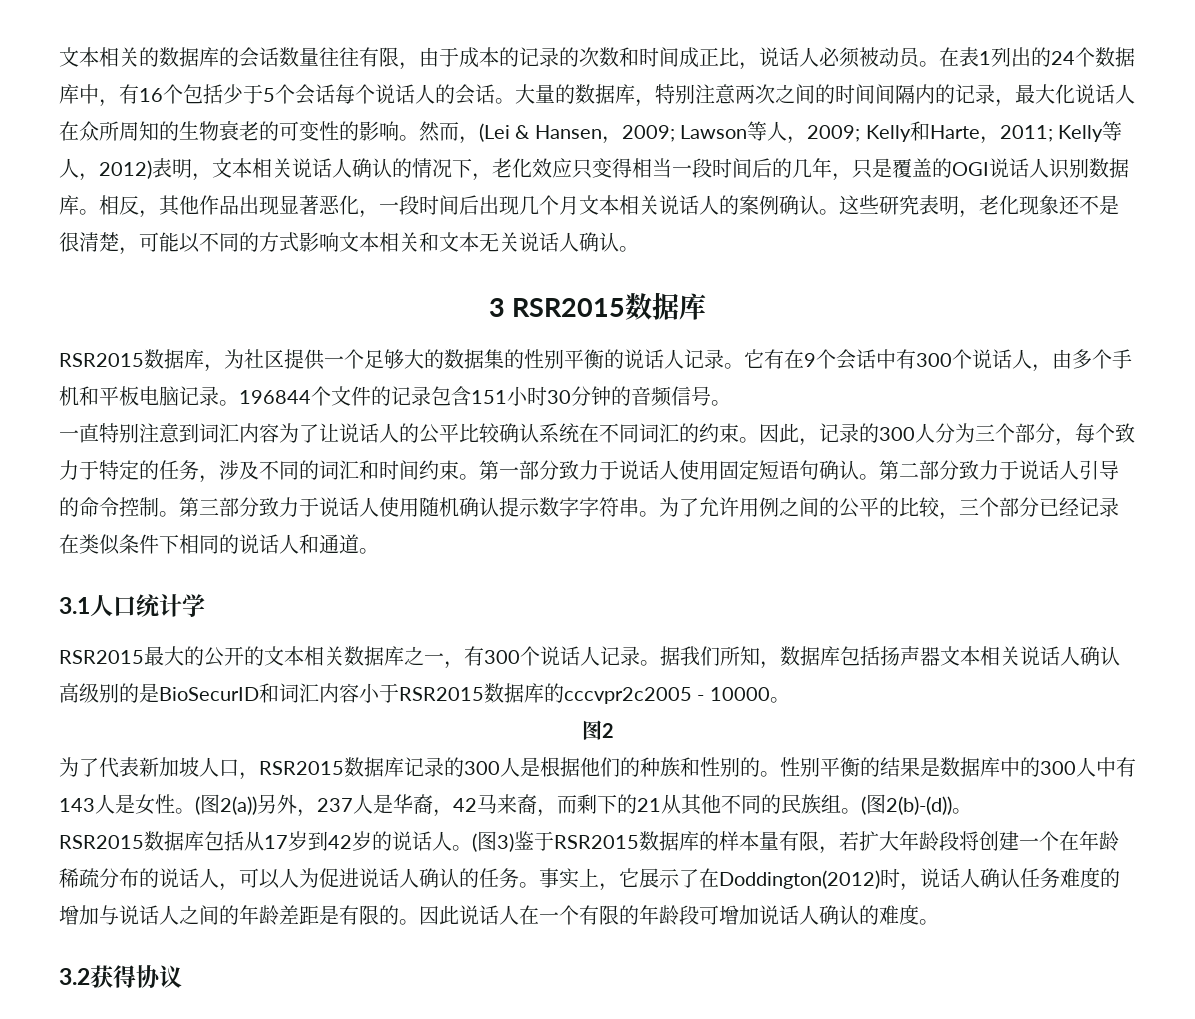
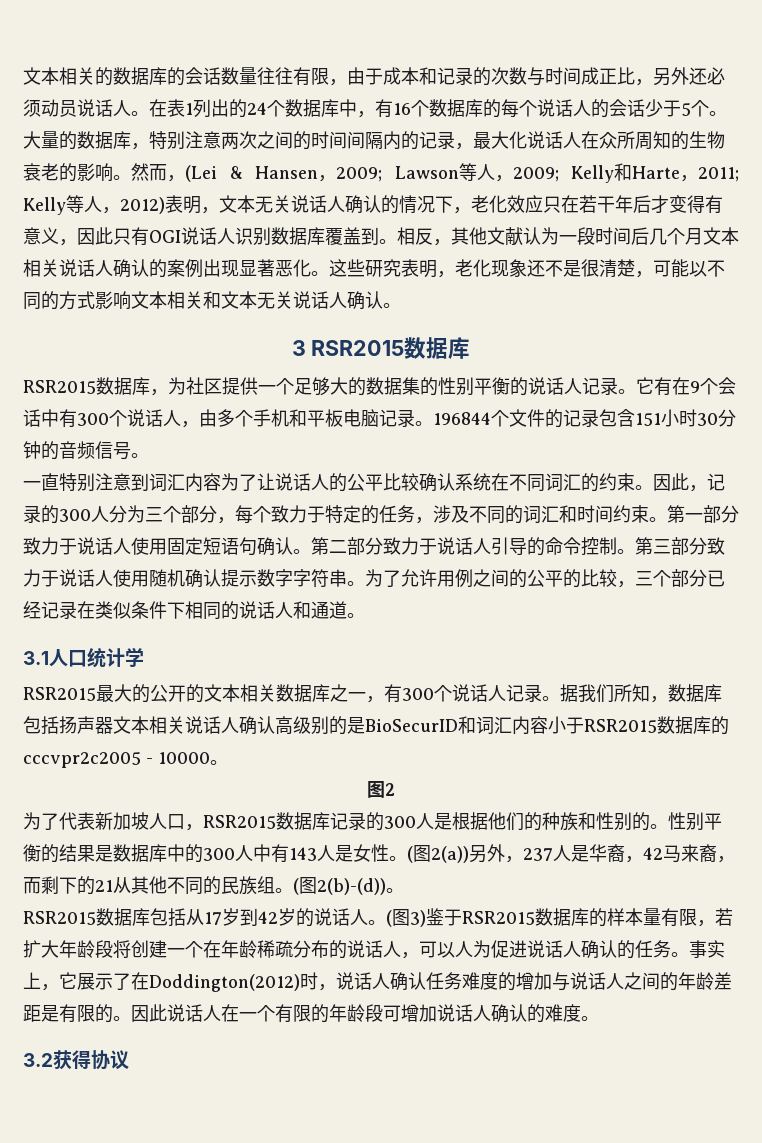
- 文本相关的数据库的会话数量往往有限，由于成本的记录的次数和时间成正比，说话人必须被动员。
+ 文本相关的数据库的会话数量往往有限，由于成本和记录的次数与时间成正比，另外还必须动员说话人。
- 在表1列出的24个数据库中，有16个包括少于5个会话每个说话人的会话。
+ 在表1列出的24个数据库中，有16个数据库的每个说话人的会话少于5个。
- 大量的数据库，特别注意两次之间的时间间隔内的记录，最大化说话人在众所周知的生物衰老的可变性的影响。
+ 大量的数据库，特别注意两次之间的时间间隔内的记录，最大化说话人在众所周知的生物衰老的影响。
- 然而，(Lei & Hansen，2009; Lawson等人，2009; Kelly和Harte，2011; Kelly等人，2012)表明，文本相关说话人确认的情况下，老化效应只变得相当一段时间后的几年，只是覆盖的OGI说话人识别数据库。
+ 然而，(Lei & Hansen，2009; Lawson等人，2009; Kelly和Harte，2011; Kelly等人，2012)表明，文本无关说话人确认的情况下，老化效应只在若干年后才变得有意义，因此只有OGI说话人识别数据库覆盖到。
- 相反，其他作品出现显著恶化，一段时间后出现几个月文本相关说话人的案例确认。
+ 相反，其他文献认为一段时间后几个月文本相关说话人确认的案例出现显著恶化。

